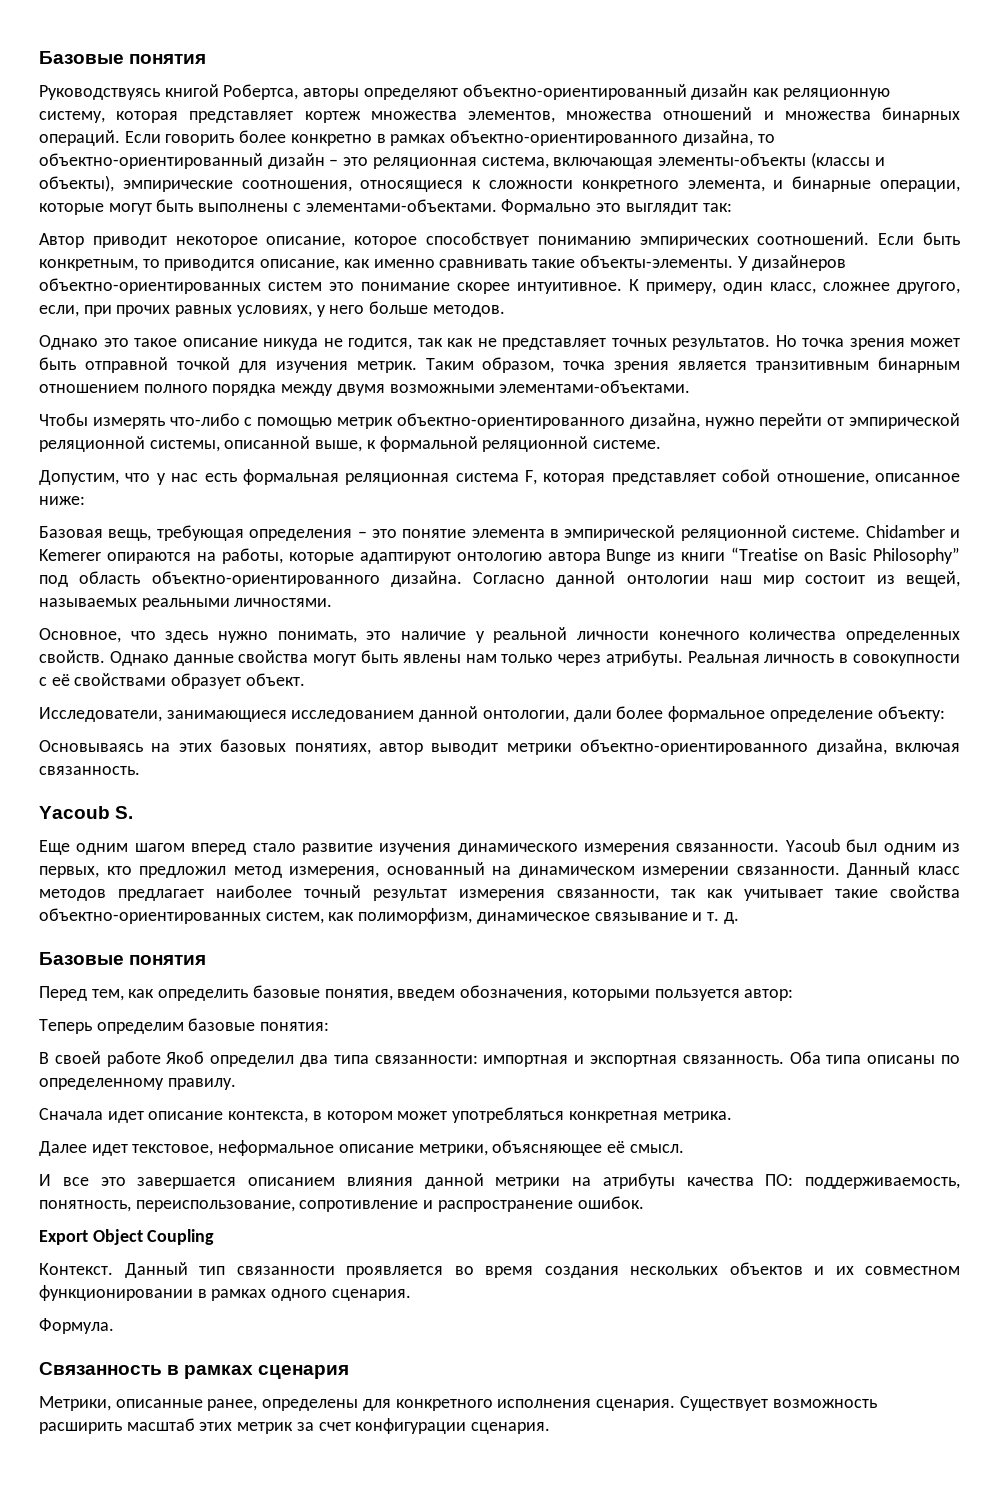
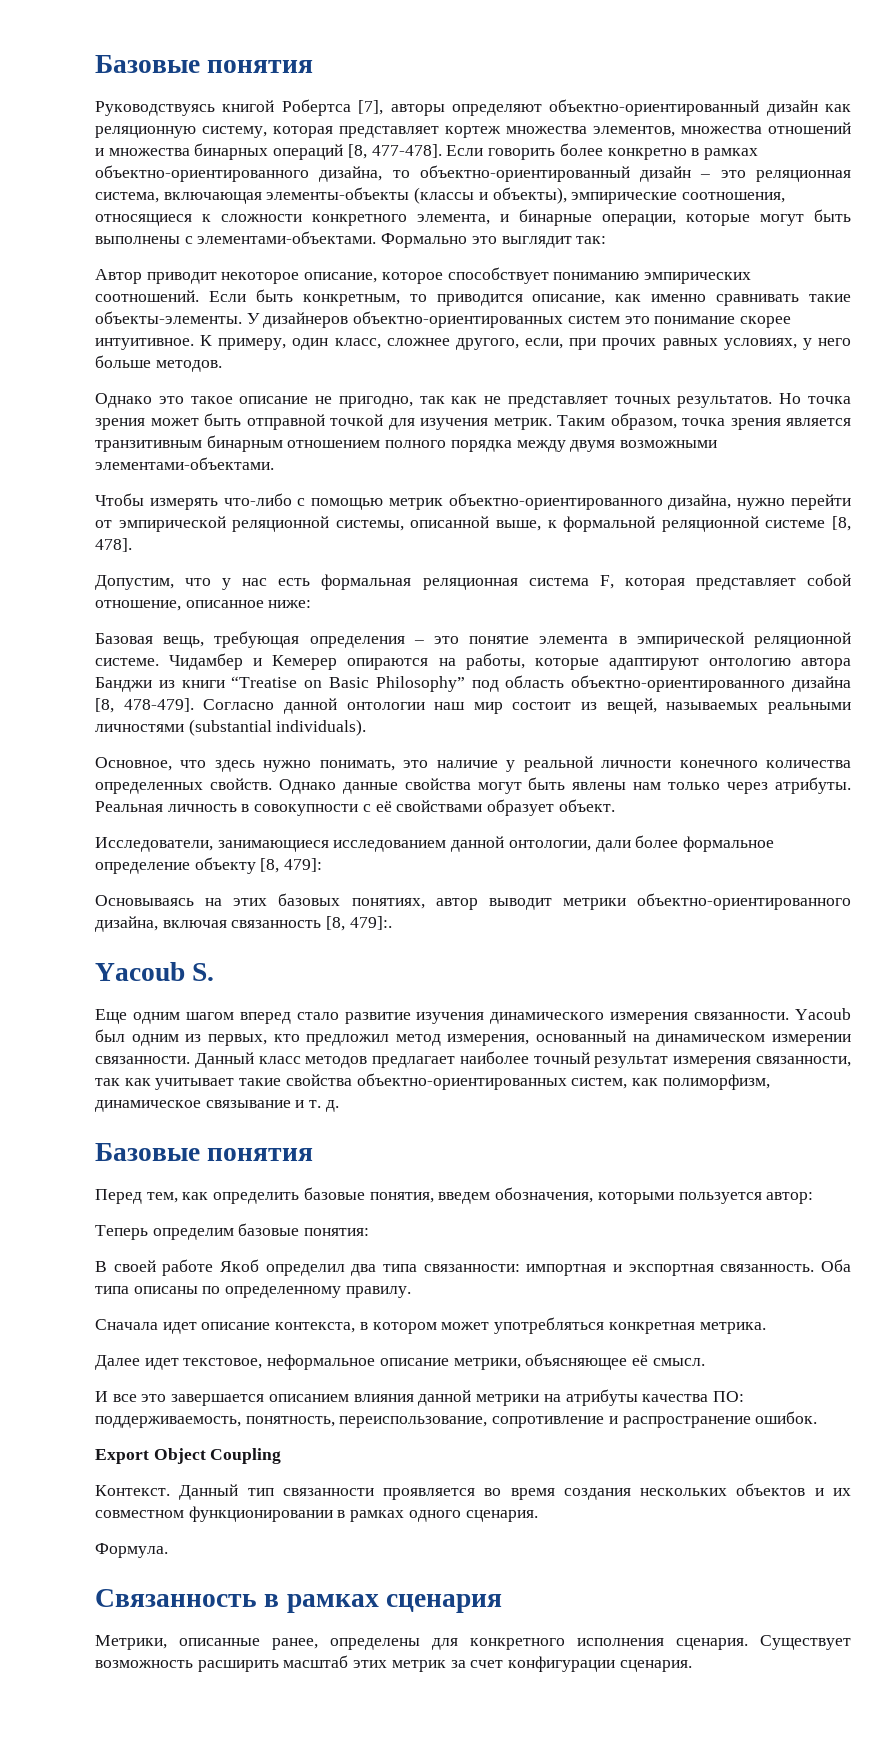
- Руководствуясь книгой Робертса, авторы определяют объектно-ориентированный дизайн как реляционную систему, которая представляет кортеж множества элементов, множества отношений и множества бинарных операций.
+ Руководствуясь книгой Робертса [7], авторы определяют объектно-ориентированный дизайн как реляционную систему, которая представляет кортеж множества элементов, множества отношений и множества бинарных операций [8, 477-478].
- Однако это такое описание никуда не годится, так как не представляет точных результатов.
+ Однако это такое описание не пригодно, так как не представляет точных результатов.
- Чтобы измерять что-либо с помощью метрик объектно-ориентированного дизайна, нужно перейти от эмпирической реляционной системы, описанной выше, к формальной реляционной системе.
+ Чтобы измерять что-либо с помощью метрик объектно-ориентированного дизайна, нужно перейти от эмпирической реляционной системы, описанной выше, к формальной реляционной системе [8, 478].
- Chidamber и Kemerer опираются на работы, которые адаптируют онтологию автора Bunge из книги “Treatise on Basic Philosophy” под область объектно-ориентированного дизайна.
+ Чидамбер и Кемерер опираются на работы, которые адаптируют онтологию автора Банджи из книги “Treatise on Basic Philosophy” под область объектно-ориентированного дизайна [8, 478-479].
- Согласно данной онтологии наш мир состоит из вещей, называемых реальными личностями.
+ Согласно данной онтологии наш мир состоит из вещей, называемых реальными личностями (substantial individuals).
- Исследователи, занимающиеся исследованием данной онтологии, дали более формальное определение объекту:
+ Исследователи, занимающиеся исследованием данной онтологии, дали более формальное определение объекту [8, 479]:
- Основываясь на этих базовых понятиях, автор выводит метрики объектно-ориентированного дизайна, включая связанность.
+ Основываясь на этих базовых понятиях, автор выводит метрики объектно-ориентированного дизайна, включая связанность [8, 479]:.

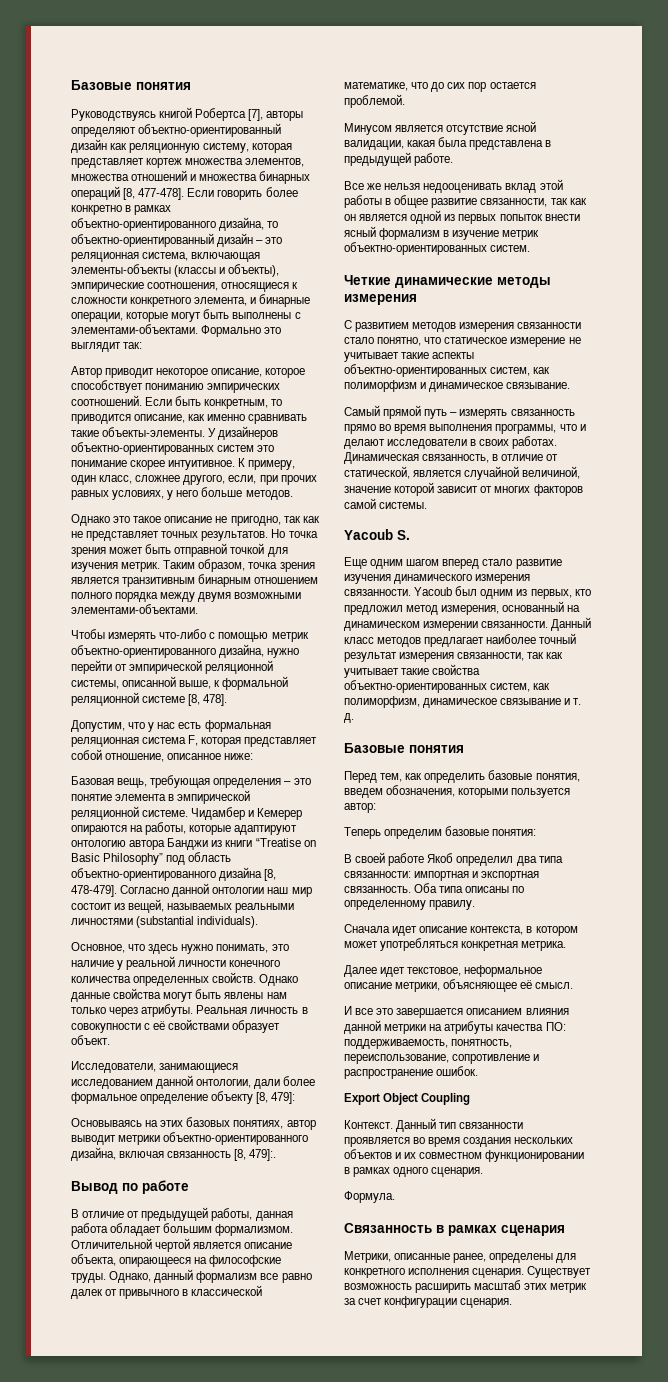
+ Вывод по работе
+ В отличие от предыдущей работы, данная работа обладает большим формализмом. Отличительной чертой является описание объекта, опирающееся на философские труды. Однако, данный формализм все равно далек от привычного в классической математике, что до сих пор остается проблемой.
+ Минусом является отсутствие ясной валидации, какая была представлена в предыдущей работе.
+ Все же нельзя недооценивать вклад этой работы в общее развитие связанности, так как он является одной из первых попыток внести ясный формализм в изучение метрик объектно-ориентированных систем.
+ Четкие динамические методы измерения
+ С развитием методов измерения связанности стало понятно, что статическое измерение не учитывает такие аспекты объектно-ориентированных систем, как полиморфизм и динамическое связывание.
+ Самый прямой путь – измерять связанность прямо во время выполнения программы, что и делают исследователи в своих работах. Динамическая связанность, в отличие от статической, является случайной величиной, значение которой зависит от многих факторов самой системы.

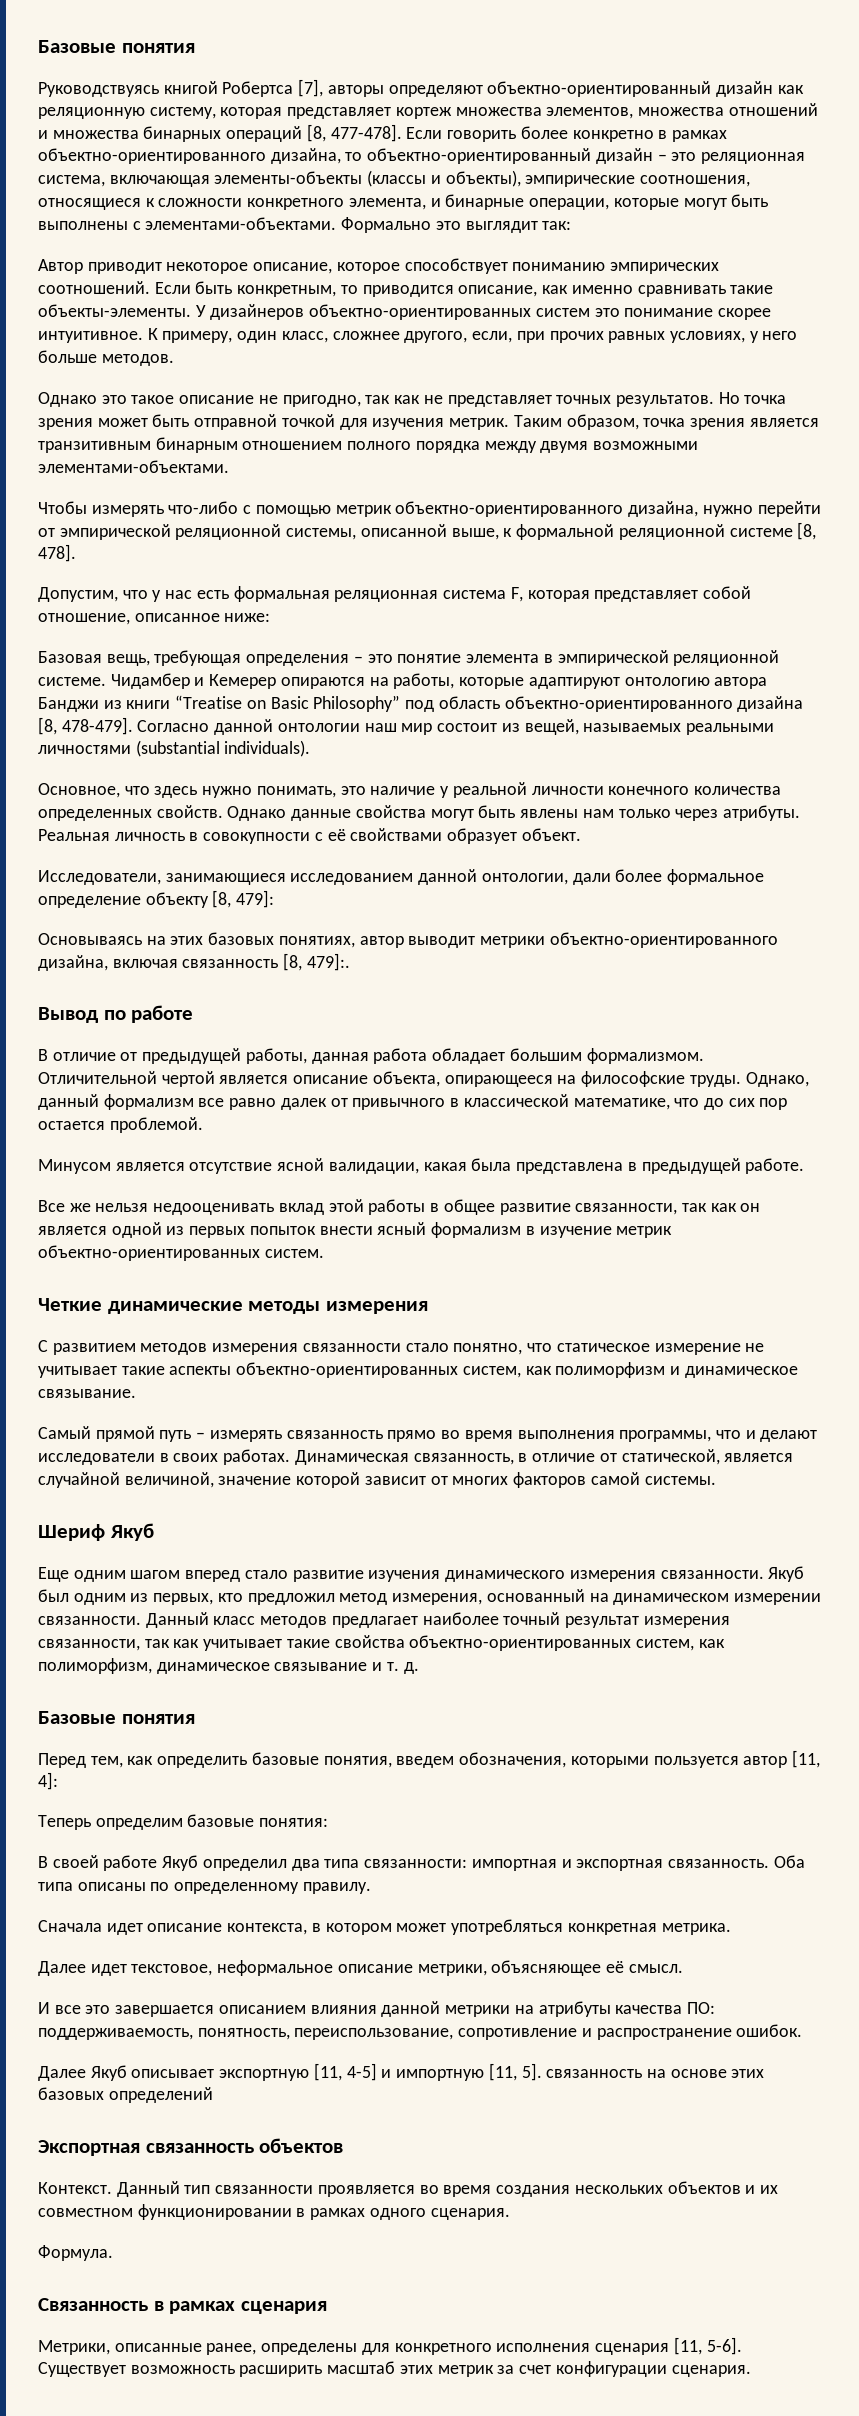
- Yacoub S.
+ Шериф Якуб
- Yacoub был одним из первых, кто предложил метод измерения, основанный на динамическом измерении связанности.
+ Якуб был одним из первых, кто предложил метод измерения, основанный на динамическом измерении связанности.
- Перед тем, как определить базовые понятия, введем обозначения, которыми пользуется автор:
+ Перед тем, как определить базовые понятия, введем обозначения, которыми пользуется автор [11, 4]:
- В своей работе Якоб определил два типа связанности: импортная и экспортная связанность.
+ В своей работе Якуб определил два типа связанности: импортная и экспортная связанность.
- Export Object Coupling
+ Далее Якуб описывает экспортную [11, 4-5] и импортную [11, 5]. связанность на основе этих базовых определений
+ Экспортная связанность объектов
- Метрики, описанные ранее, определены для конкретного исполнения сценария.
+ Метрики, описанные ранее, определены для конкретного исполнения сценария [11, 5-6].

